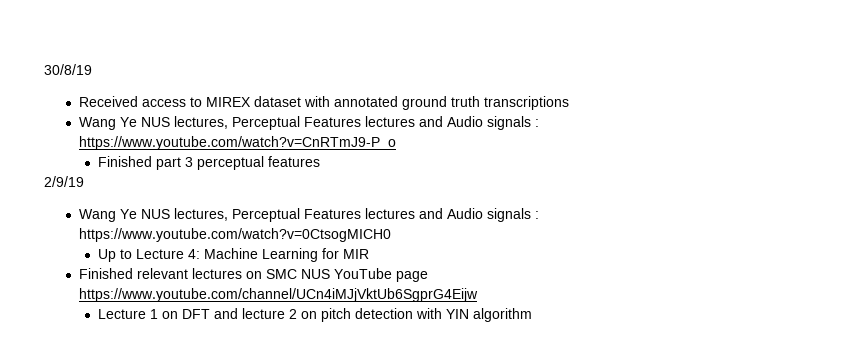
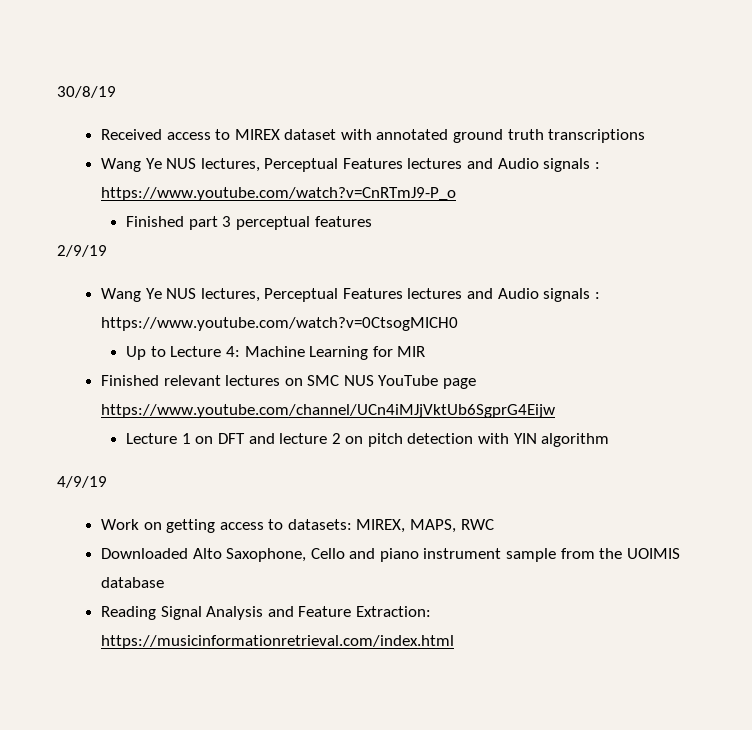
+ 4/9/19
+ Work on getting access to datasets: MIREX, MAPS, RWC
+ Downloaded Alto Saxophone, Cello and piano instrument sample from the UOIMIS database
+ Reading Signal Analysis and Feature Extraction: https://musicinformationretrieval.com/index.html

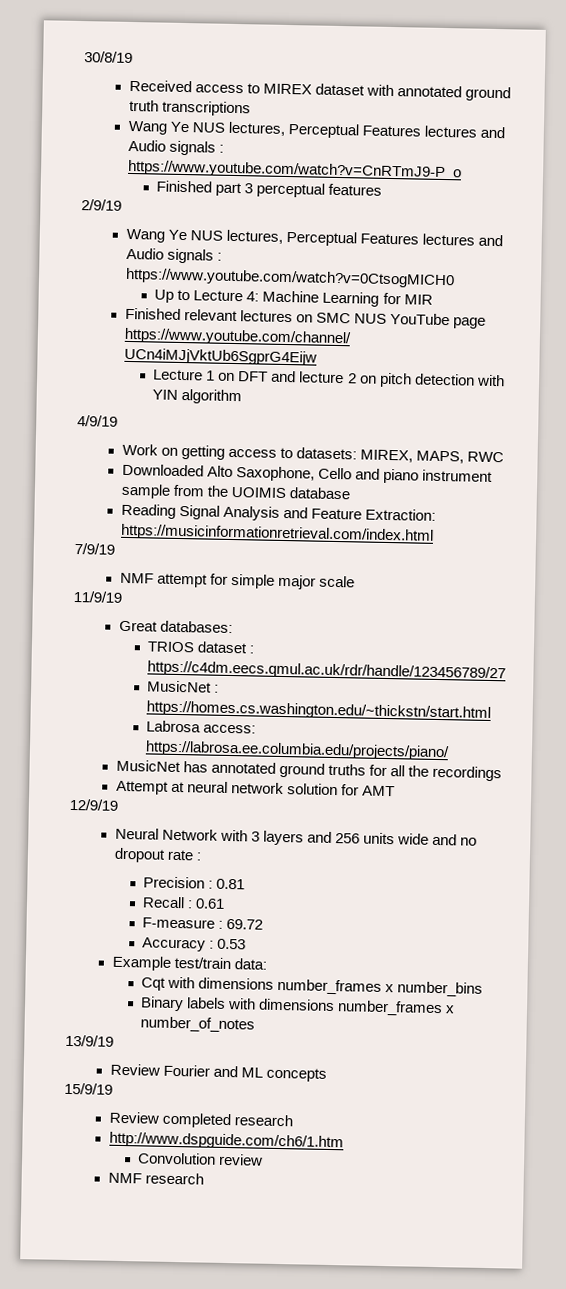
+ 7/9/19
+ NMF attempt for simple major scale
+ 11/9/19
+ Great databases:
+ TRIOS dataset : https://c4dm.eecs.qmul.ac.uk/rdr/handle/123456789/27
+ MusicNet : https://homes.cs.washington.edu/~thickstn/start.html
+ Labrosa access: https://labrosa.ee.columbia.edu/projects/piano/
+ MusicNet has annotated ground truths for all the recordings
+ Attempt at neural network solution for AMT
+ 12/9/19
+ Neural Network with 3 layers and 256 units wide and no dropout rate :
+ Precision : 0.81
+ Recall : 0.61
+ F-measure : 69.72
+ Accuracy : 0.53
+ Example test/train data:
+ Cqt with dimensions number_frames x number_bins
+ Binary labels with dimensions number_frames x number_of_notes
+ 13/9/19
+ Review Fourier and ML concepts
+ 15/9/19
+ Review completed research
+ http://www.dspguide.com/ch6/1.htm
+ Convolution review
+ NMF research

